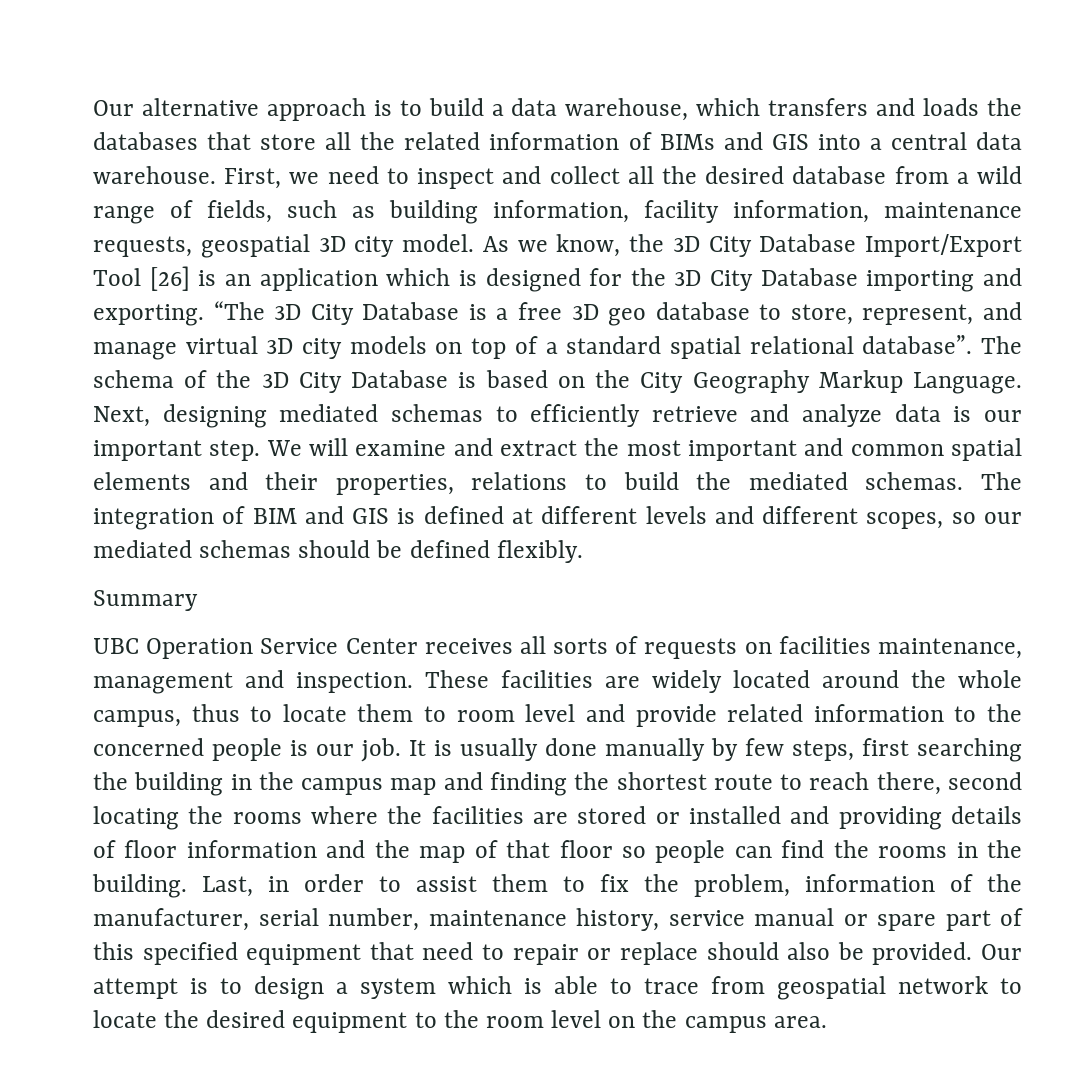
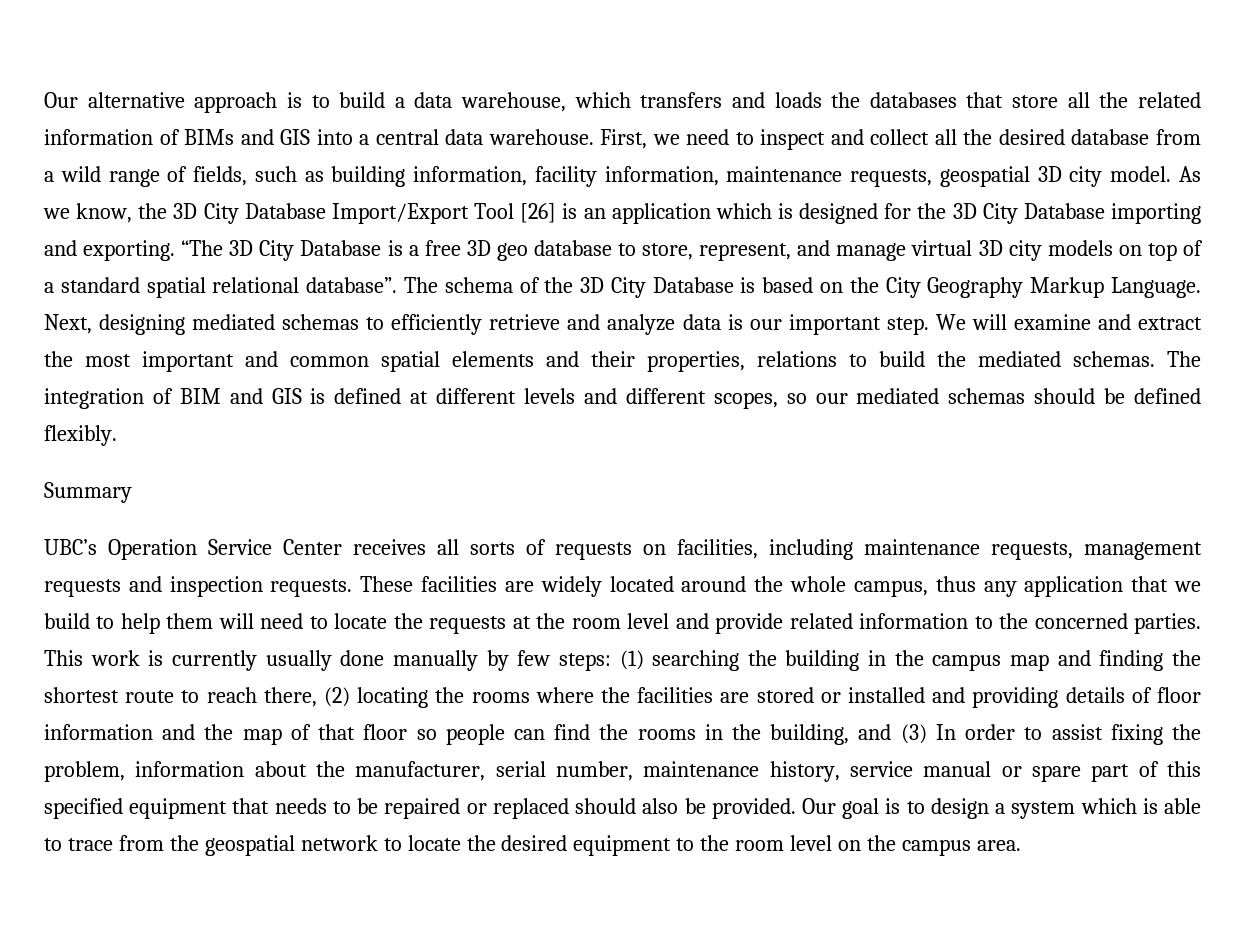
- UBC Operation Service Center receives all sorts of requests on facilities maintenance, management and inspection.
+ UBC’s Operation Service Center receives all sorts of requests on facilities, including maintenance requests, management requests and inspection requests.
- These facilities are widely located around the whole campus, thus to locate them to room level and provide related information to the concerned people is our job. It is usually done manually by few steps, first searching the building in the campus map and finding the shortest route to reach there, second locating the rooms where the facilities are stored or installed and providing details of floor information and the map of that floor so people can find the rooms in the building. Last, in order to assist them to fix the problem, information of the manufacturer, serial number, maintenance history, service manual or spare part of this specified equipment that need to repair or replace should also be provided.
+ These facilities are widely located around the whole campus, thus any application that we build to help them will need to locate the requests at the room level and provide related information to the concerned parties. This work is currently usually done manually by few steps: (1) searching the building in the campus map and finding the shortest route to reach there, (2) locating the rooms where the facilities are stored or installed and providing details of floor information and the map of that floor so people can find the rooms in the building, and (3) In order to assist fixing the problem, information about the manufacturer, serial number, maintenance history, service manual or spare part of this specified equipment that needs to be repaired or replaced should also be provided.
- Our attempt is to design a system which is able to trace from geospatial network to locate the desired equipment to the room level on the campus area.
+ Our goal is to design a system which is able to trace from the geospatial network to locate the desired equipment to the room level on the campus area.

